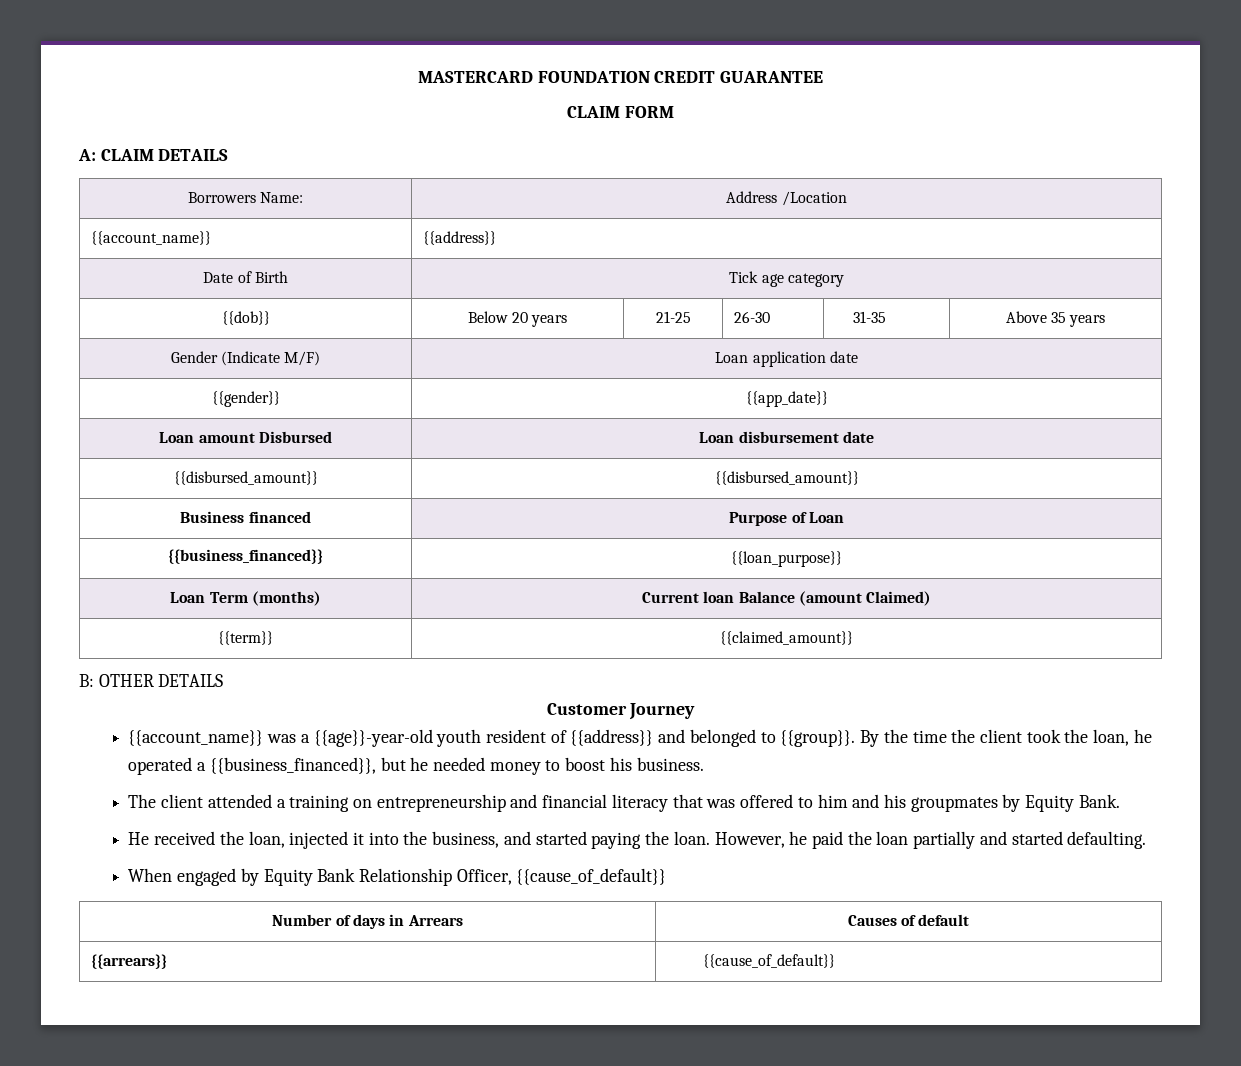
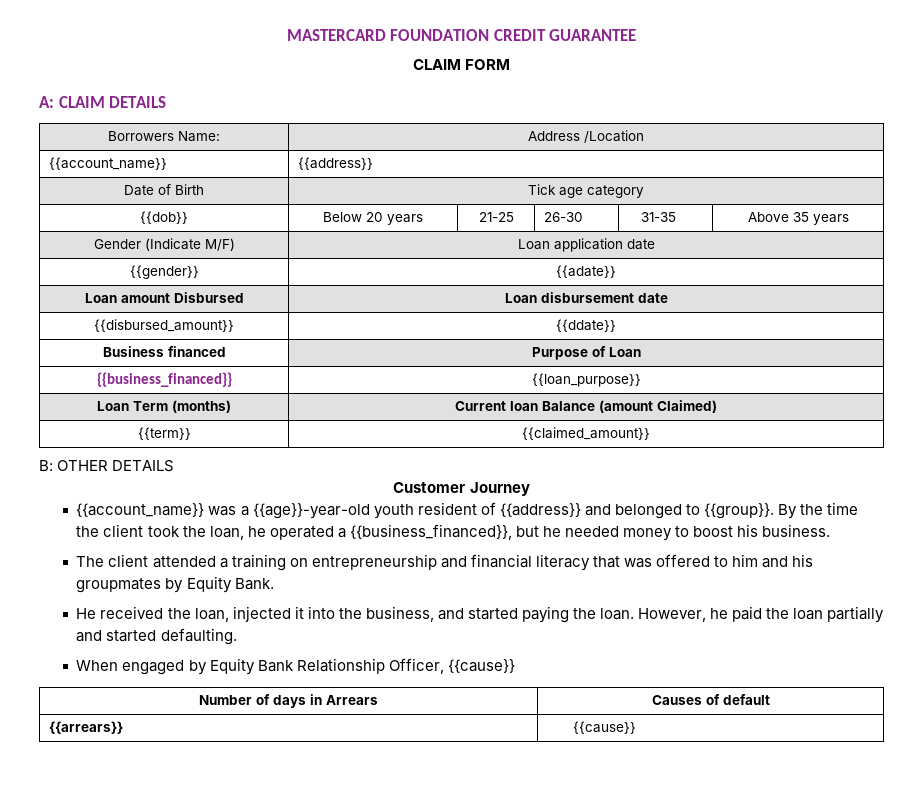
- {{gender}} | {{app_date}}
+ {{gender}} | {{adate}}
- {{disbursed_amount}} | {{disbursed_amount}}
+ {{disbursed_amount}} | {{ddate}}
- When engaged by Equity Bank Relationship Officer, {{cause_of_default}}
+ When engaged by Equity Bank Relationship Officer, {{cause}}
- {{arrears}} | {{cause_of_default}}
+ {{arrears}} | {{cause}}

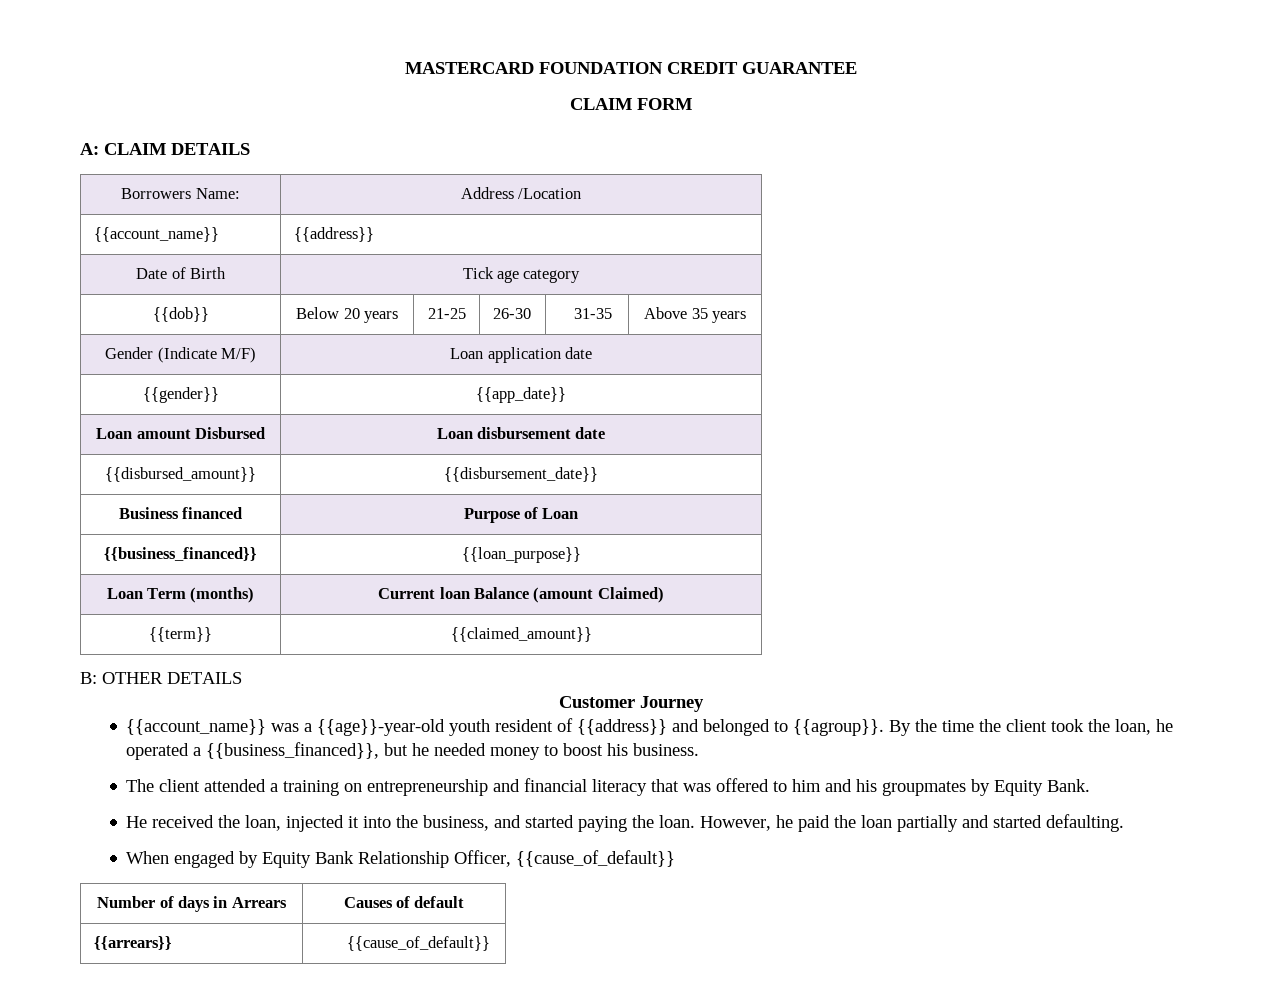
- {{gender}} | {{adate}}
+ {{gender}} | {{app_date}}
- {{disbursed_amount}} | {{ddate}}
+ {{disbursed_amount}} | {{disbursement_date}}
- {{account_name}} was a {{age}}-year-old youth resident of {{address}} and belonged to {{group}}.
+ {{account_name}} was a {{age}}-year-old youth resident of {{address}} and belonged to {{agroup}}.
- When engaged by Equity Bank Relationship Officer, {{cause}}
+ When engaged by Equity Bank Relationship Officer, {{cause_of_default}}
- {{arrears}} | {{cause}}
+ {{arrears}} | {{cause_of_default}}

